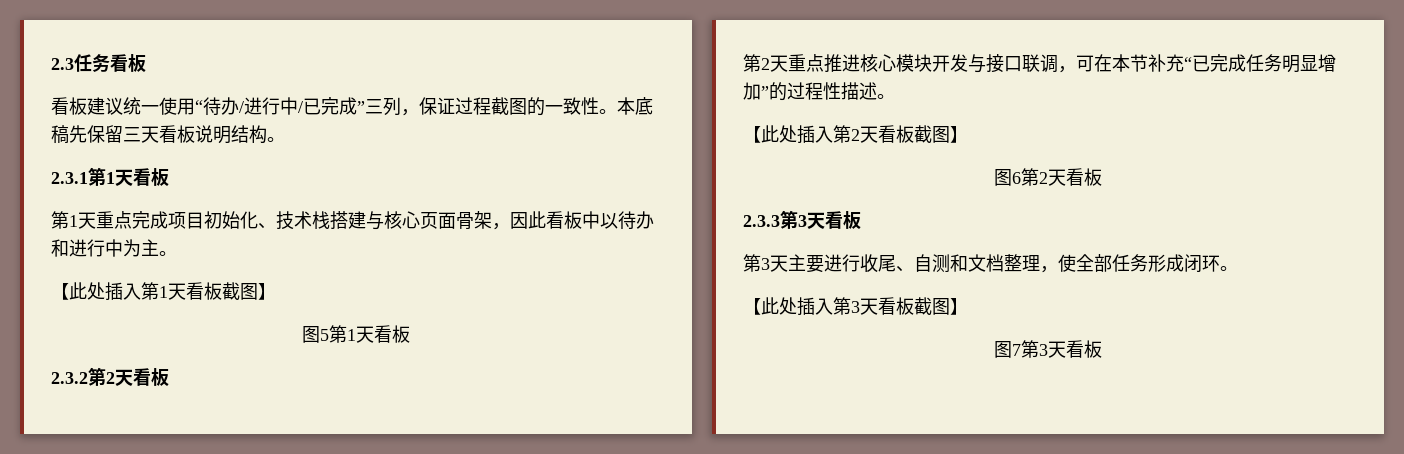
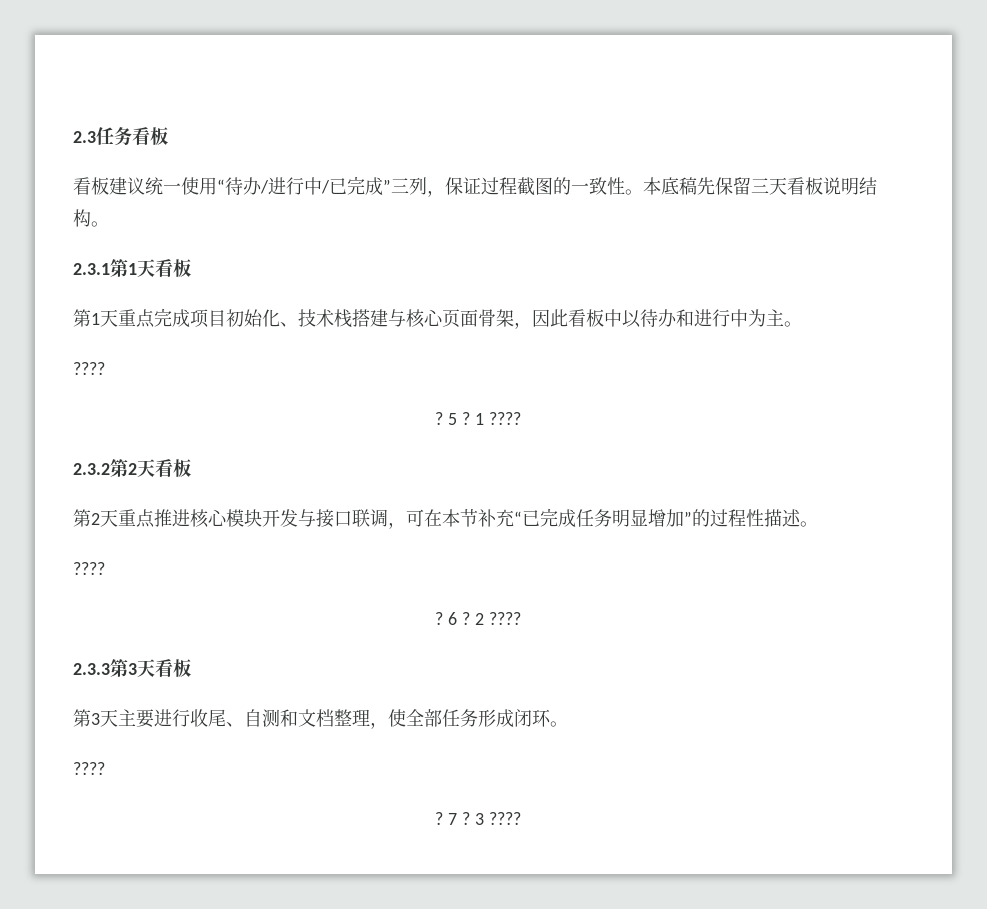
  第1天重点完成项目初始化、技术栈搭建与核心页面骨架，因此看板中以待办和进行中为主。
- 【此处插入第1天看板截图】
- 图5第1天看板
+ ????
+ ? 5 ? 1 ????
  第2天重点推进核心模块开发与接口联调，可在本节补充“已完成任务明显增加”的过程性描述。
- 【此处插入第2天看板截图】
- 图6第2天看板
+ ????
+ ? 6 ? 2 ????
  第3天主要进行收尾、自测和文档整理，使全部任务形成闭环。
- 【此处插入第3天看板截图】
- 图7第3天看板
+ ????
+ ? 7 ? 3 ????

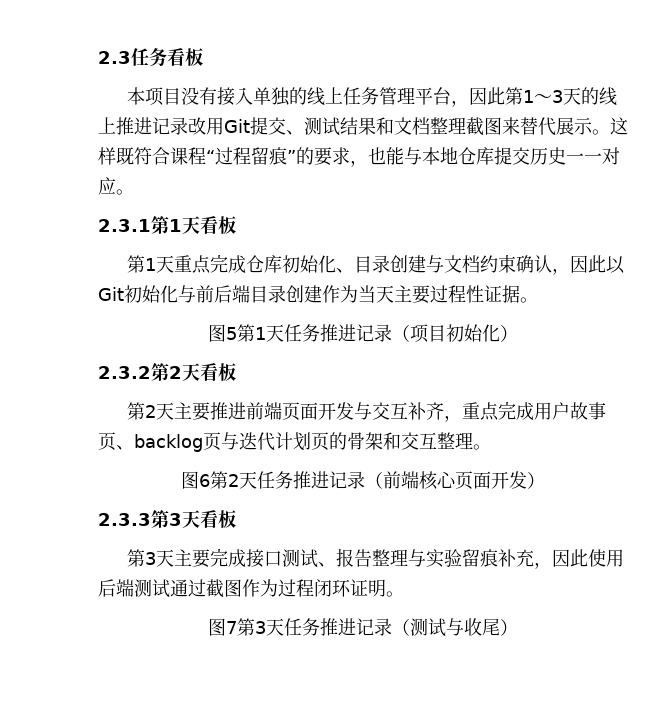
- 看板建议统一使用“待办/进行中/已完成”三列，保证过程截图的一致性。本底稿先保留三天看板说明结构。
+ 本项目没有接入单独的线上任务管理平台，因此第1～3天的线上推进记录改用Git提交、测试结果和文档整理截图来替代展示。这样既符合课程“过程留痕”的要求，也能与本地仓库提交历史一一对应。
- 第1天重点完成项目初始化、技术栈搭建与核心页面骨架，因此看板中以待办和进行中为主。
- ????
- ? 5 ? 1 ????
+ 第1天重点完成仓库初始化、目录创建与文档约束确认，因此以Git初始化与前后端目录创建作为当天主要过程性证据。
+ 图5第1天任务推进记录（项目初始化）
- 第2天重点推进核心模块开发与接口联调，可在本节补充“已完成任务明显增加”的过程性描述。
- ????
- ? 6 ? 2 ????
+ 第2天主要推进前端页面开发与交互补齐，重点完成用户故事页、backlog页与迭代计划页的骨架和交互整理。
+ 图6第2天任务推进记录（前端核心页面开发）
- 第3天主要进行收尾、自测和文档整理，使全部任务形成闭环。
- ????
- ? 7 ? 3 ????
+ 第3天主要完成接口测试、报告整理与实验留痕补充，因此使用后端测试通过截图作为过程闭环证明。
+ 图7第3天任务推进记录（测试与收尾）

